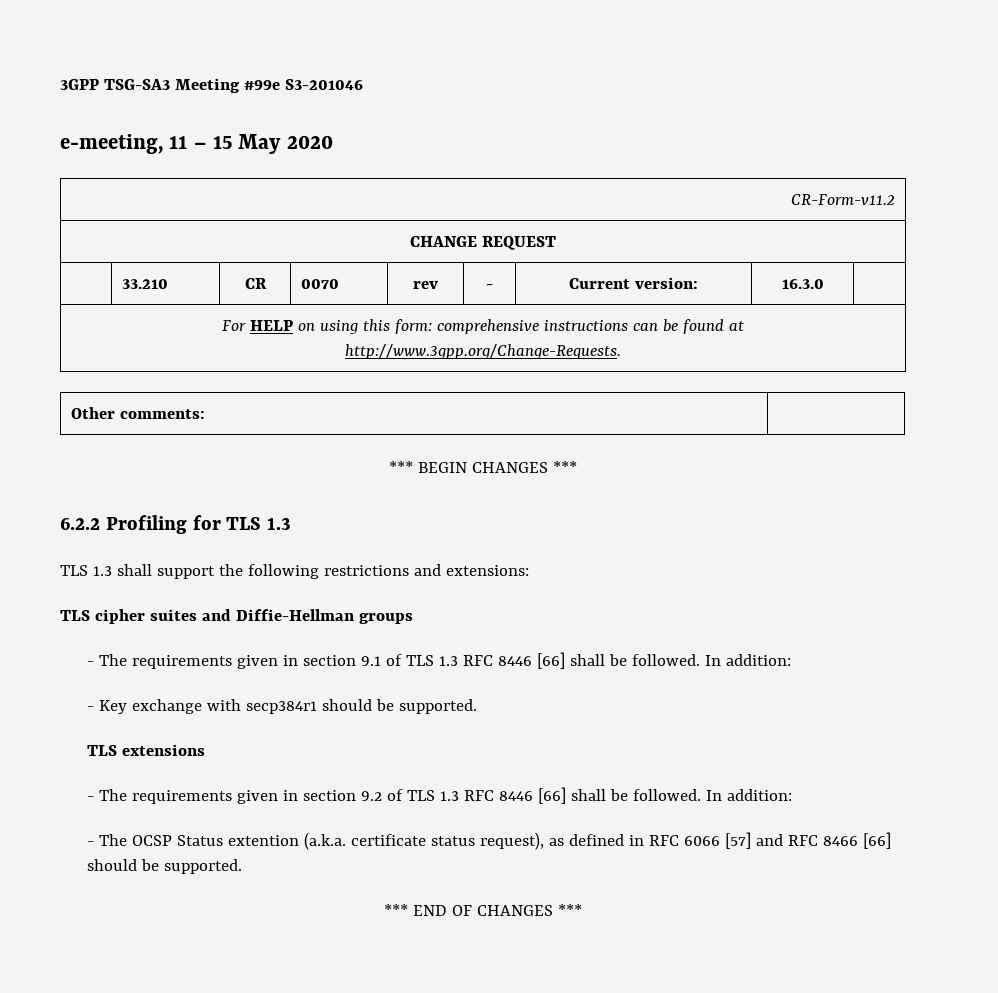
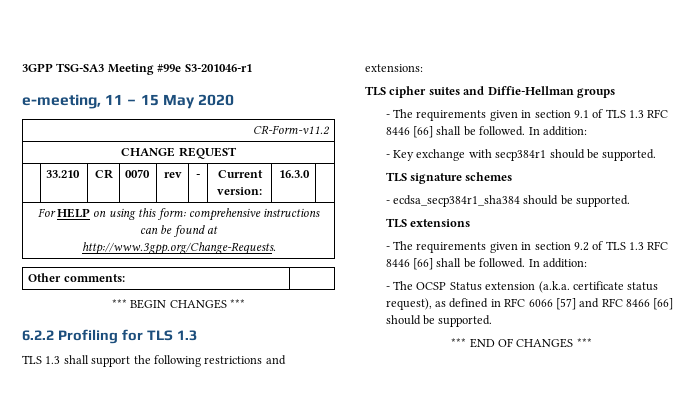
- 3GPP TSG-SA3 Meeting #99e S3-201046
+ 3GPP TSG-SA3 Meeting #99e S3-201046-r1
+ TLS signature schemes
+ - ecdsa_secp384r1_sha384 should be supported.
- - The OCSP Status extention (a.k.a. certificate status request), as defined in RFC 6066 [57] and RFC 8466 [66] should be supported.
+ - The OCSP Status extension (a.k.a. certificate status request), as defined in RFC 6066 [57] and RFC 8466 [66] should be supported.

